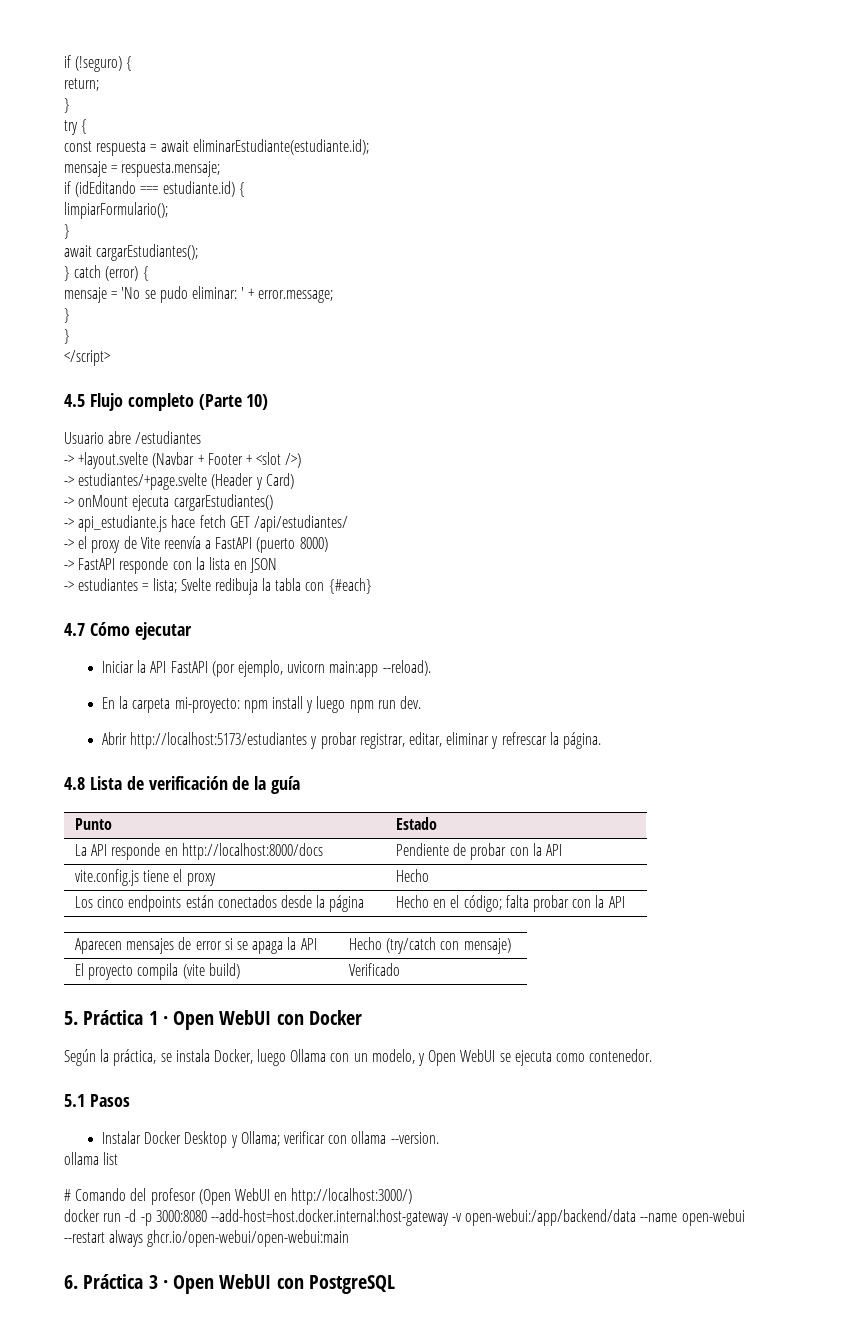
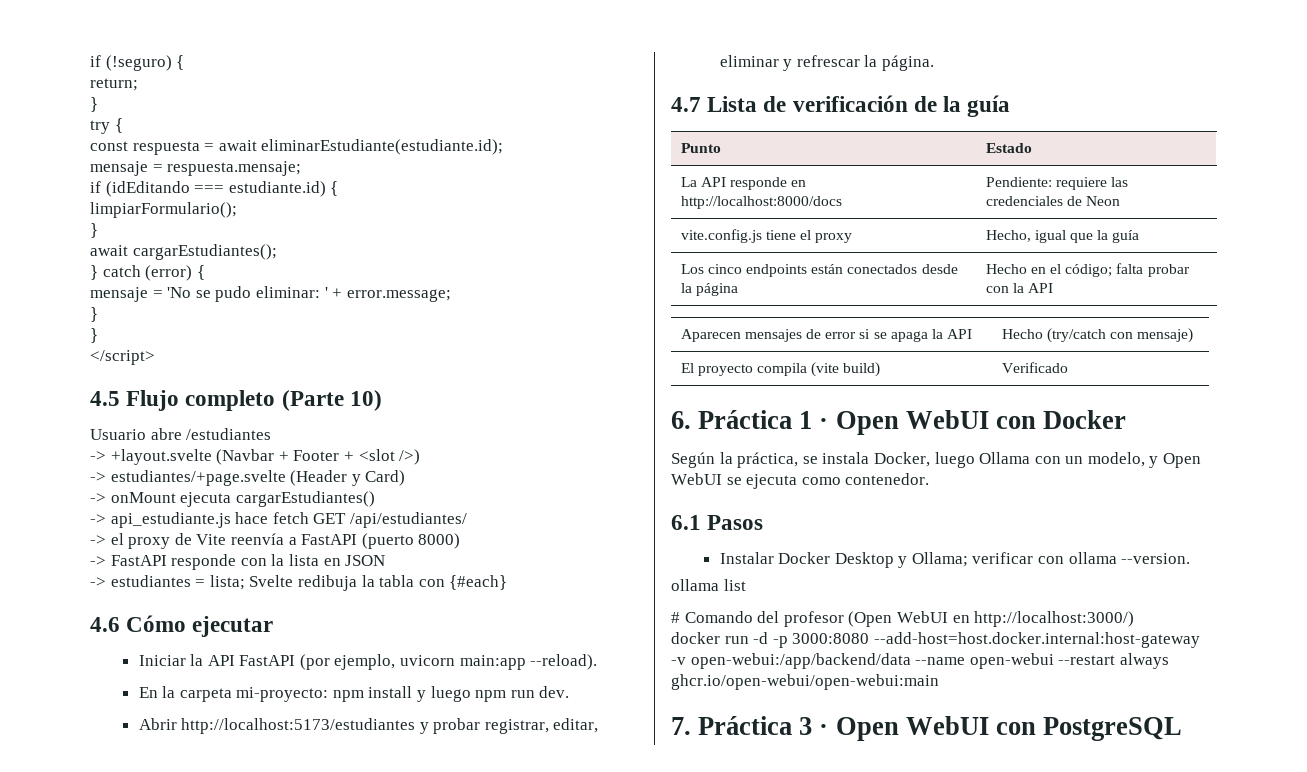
- 4.7 Cómo ejecutar
+ 4.6 Cómo ejecutar
- 4.8 Lista de verificación de la guía
+ 4.7 Lista de verificación de la guía
- La API responde en http://localhost:8000/docs | Pendiente de probar con la API
+ La API responde en http://localhost:8000/docs | Pendiente: requiere las credenciales de Neon
- vite.config.js tiene el proxy | Hecho
+ vite.config.js tiene el proxy | Hecho, igual que la guía
- 5. Práctica 1 · Open WebUI con Docker
+ 6. Práctica 1 · Open WebUI con Docker
- 5.1 Pasos
+ 6.1 Pasos
- 6. Práctica 3 · Open WebUI con PostgreSQL
+ 7. Práctica 3 · Open WebUI con PostgreSQL

